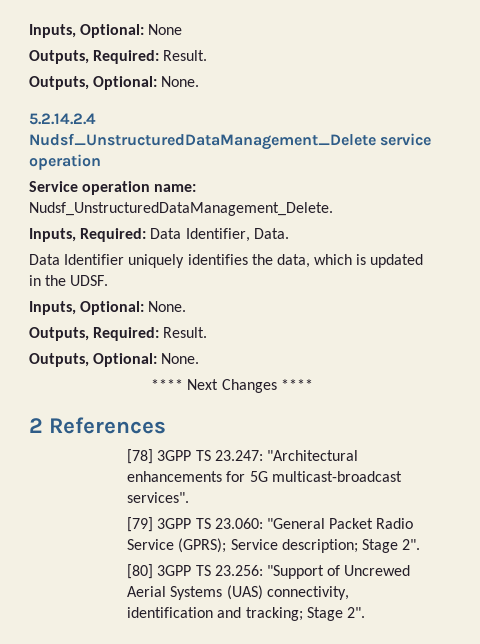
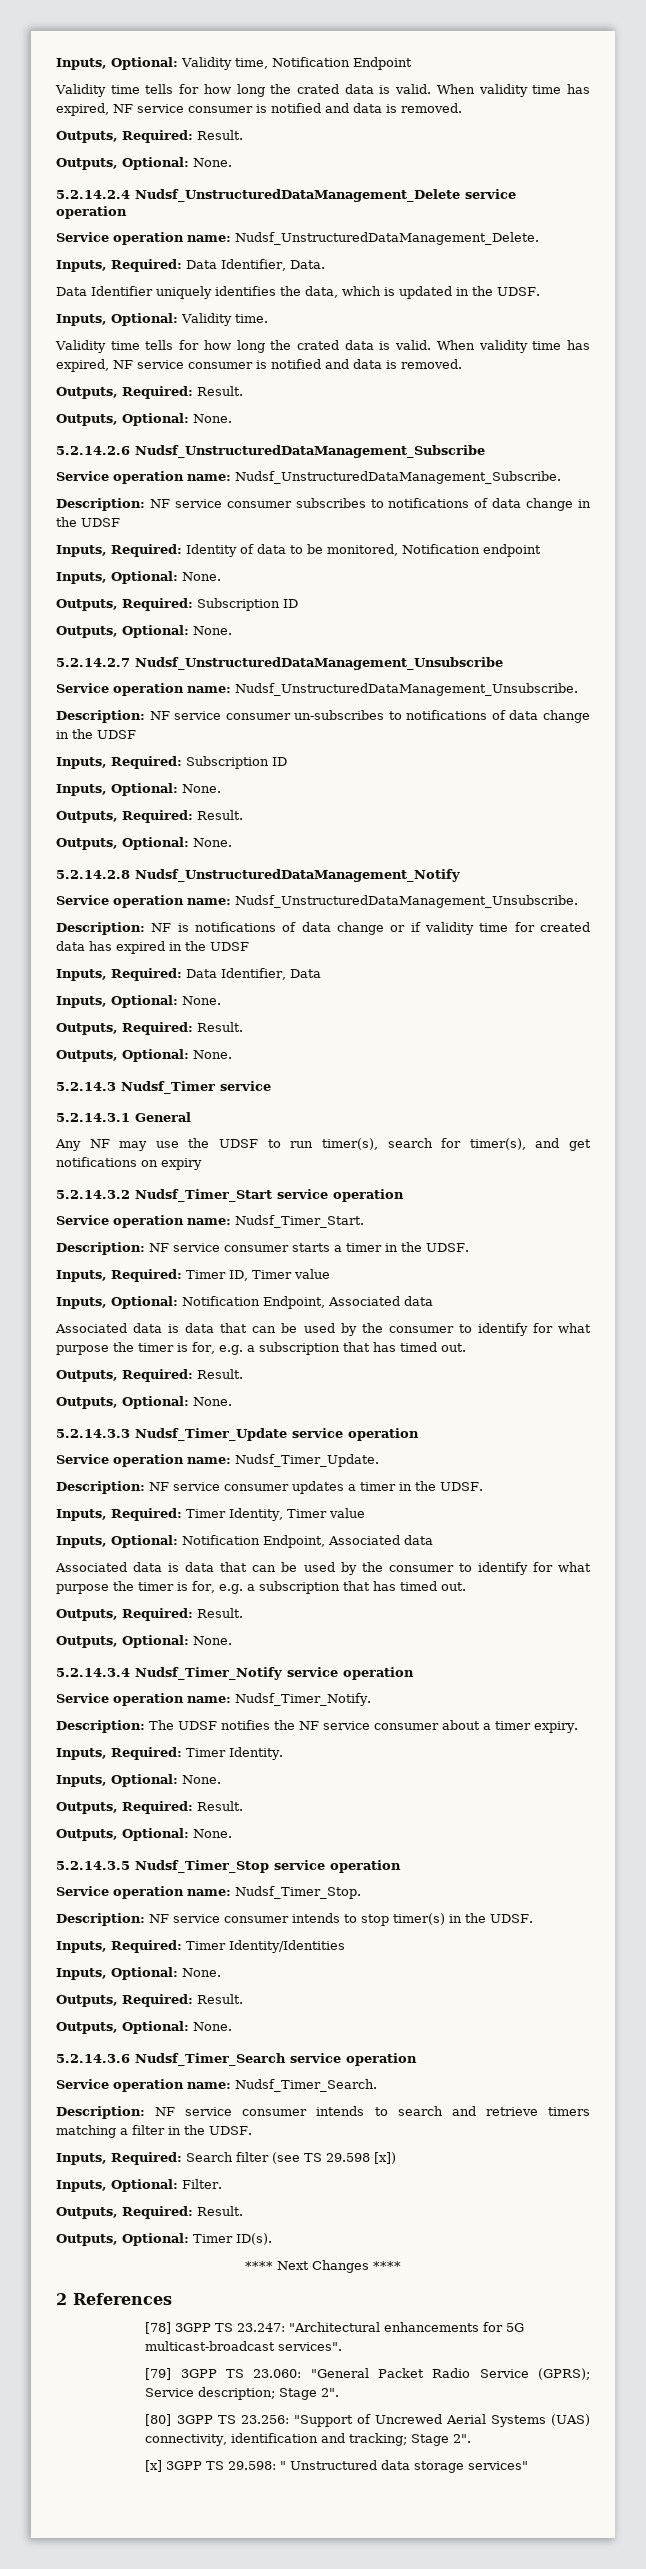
- Inputs, Optional: None
+ Inputs, Optional: Validity time, Notification Endpoint
+ Validity time tells for how long the crated data is valid. When validity time has expired, NF service consumer is notified and data is removed.
+ Inputs, Optional: Validity time.
+ Validity time tells for how long the crated data is valid. When validity time has expired, NF service consumer is notified and data is removed.
+ Outputs, Required: Result.
+ Outputs, Optional: None.
+ 5.2.14.2.6 Nudsf_UnstructuredDataManagement_Subscribe
+ Service operation name: Nudsf_UnstructuredDataManagement_Subscribe.
+ Description: NF service consumer subscribes to notifications of data change in the UDSF
+ Inputs, Required: Identity of data to be monitored, Notification endpoint
+ Inputs, Optional: None.
+ Outputs, Required: Subscription ID
+ Outputs, Optional: None.
+ 5.2.14.2.7 Nudsf_UnstructuredDataManagement_Unsubscribe
+ Service operation name: Nudsf_UnstructuredDataManagement_Unsubscribe.
+ Description: NF service consumer un-subscribes to notifications of data change in the UDSF
+ Inputs, Required: Subscription ID
  Inputs, Optional: None.
  Outputs, Required: Result.
  Outputs, Optional: None.
+ 5.2.14.2.8 Nudsf_UnstructuredDataManagement_Notify
+ Service operation name: Nudsf_UnstructuredDataManagement_Unsubscribe.
+ Description: NF is notifications of data change or if validity time for created data has expired in the UDSF
+ Inputs, Required: Data Identifier, Data
+ Inputs, Optional: None.
+ Outputs, Required: Result.
+ Outputs, Optional: None.
+ 5.2.14.3 Nudsf_Timer service
+ 5.2.14.3.1 General
+ Any NF may use the UDSF to run timer(s), search for timer(s), and get notifications on expiry
+ 5.2.14.3.2 Nudsf_Timer_Start service operation
+ Service operation name: Nudsf_Timer_Start.
+ Description: NF service consumer starts a timer in the UDSF.
+ Inputs, Required: Timer ID, Timer value
+ Inputs, Optional: Notification Endpoint, Associated data
+ Associated data is data that can be used by the consumer to identify for what purpose the timer is for, e.g. a subscription that has timed out.
+ Outputs, Required: Result.
+ Outputs, Optional: None.
+ 5.2.14.3.3 Nudsf_Timer_Update service operation
+ Service operation name: Nudsf_Timer_Update.
+ Description: NF service consumer updates a timer in the UDSF.
+ Inputs, Required: Timer Identity, Timer value
+ Inputs, Optional: Notification Endpoint, Associated data
+ Associated data is data that can be used by the consumer to identify for what purpose the timer is for, e.g. a subscription that has timed out.
+ Outputs, Required: Result.
+ Outputs, Optional: None.
+ 5.2.14.3.4 Nudsf_Timer_Notify service operation
+ Service operation name: Nudsf_Timer_Notify.
+ Description: The UDSF notifies the NF service consumer about a timer expiry.
+ Inputs, Required: Timer Identity.
+ Inputs, Optional: None.
+ Outputs, Required: Result.
+ Outputs, Optional: None.
+ 5.2.14.3.5 Nudsf_Timer_Stop service operation
+ Service operation name: Nudsf_Timer_Stop.
+ Description: NF service consumer intends to stop timer(s) in the UDSF.
+ Inputs, Required: Timer Identity/Identities
+ Inputs, Optional: None.
+ Outputs, Required: Result.
+ Outputs, Optional: None.
+ 5.2.14.3.6 Nudsf_Timer_Search service operation
+ Service operation name: Nudsf_Timer_Search.
+ Description: NF service consumer intends to search and retrieve timers matching a filter in the UDSF.
+ Inputs, Required: Search filter (see TS 29.598 [x])
+ Inputs, Optional: Filter.
+ Outputs, Required: Result.
+ Outputs, Optional: Timer ID(s).
+ [x] 3GPP TS 29.598: " Unstructured data storage services"

